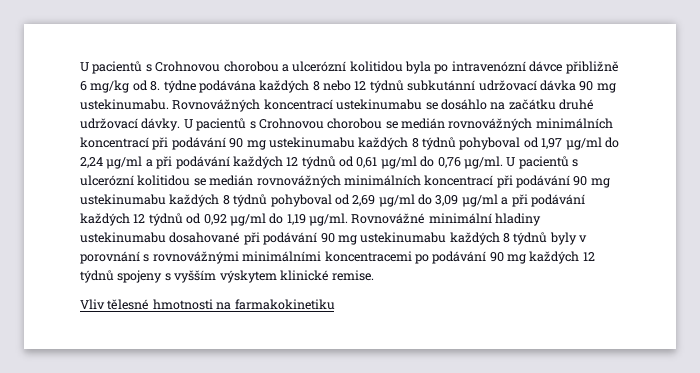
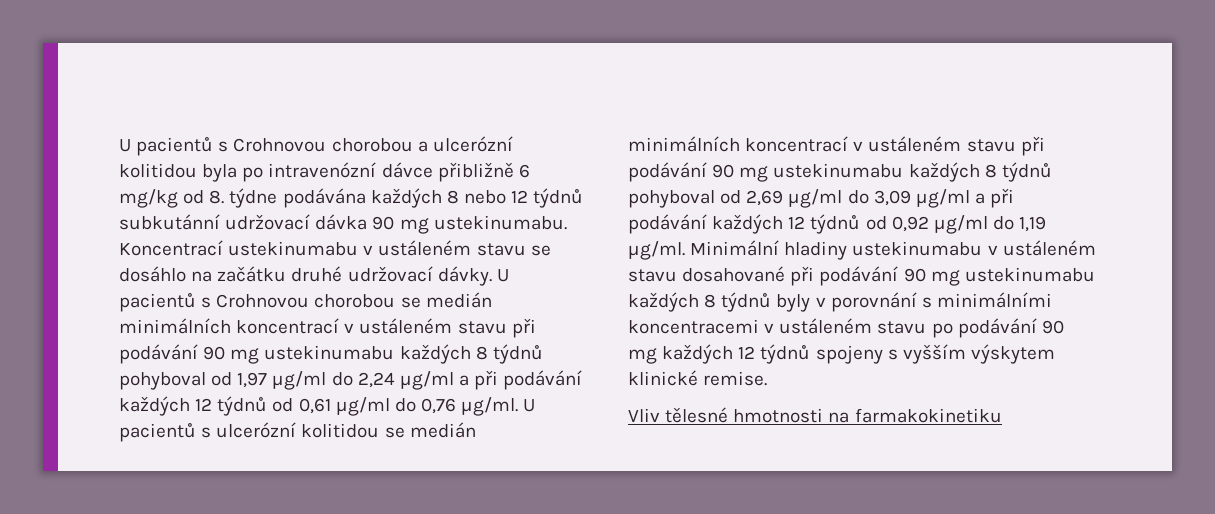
- Rovnovážných koncentrací ustekinumabu se dosáhlo na začátku druhé udržovací dávky.
+ Koncentrací ustekinumabu v ustáleném stavu se dosáhlo na začátku druhé udržovací dávky.
- U pacientů s Crohnovou chorobou se medián rovnovážných minimálních koncentrací při podávání 90 mg ustekinumabu každých 8 týdnů pohyboval od 1,97 μg/ml do 2,24 μg/ml a při podávání každých 12 týdnů od 0,61 μg/ml do 0,76 μg/ml.
+ U pacientů s Crohnovou chorobou se medián minimálních koncentrací v ustáleném stavu při podávání 90 mg ustekinumabu každých 8 týdnů pohyboval od 1,97 μg/ml do 2,24 μg/ml a při podávání každých 12 týdnů od 0,61 μg/ml do 0,76 μg/ml.
- U pacientů s ulcerózní kolitidou se medián rovnovážných minimálních koncentrací při podávání 90 mg ustekinumabu každých 8 týdnů pohyboval od 2,69 μg/ml do 3,09 μg/ml a při podávání každých 12 týdnů od 0,92 μg/ml do 1,19 μg/ml.
+ U pacientů s ulcerózní kolitidou se medián minimálních koncentrací v ustáleném stavu při podávání 90 mg ustekinumabu každých 8 týdnů pohyboval od 2,69 μg/ml do 3,09 μg/ml a při podávání každých 12 týdnů od 0,92 μg/ml do 1,19 μg/ml.
- Rovnovážné minimální hladiny ustekinumabu dosahované při podávání 90 mg ustekinumabu každých 8 týdnů byly v porovnání s rovnovážnými minimálními koncentracemi po podávání 90 mg každých 12 týdnů spojeny s vyšším výskytem klinické remise.
+ Minimální hladiny ustekinumabu v ustáleném stavu dosahované při podávání 90 mg ustekinumabu každých 8 týdnů byly v porovnání s minimálními koncentracemi v ustáleném stavu po podávání 90 mg každých 12 týdnů spojeny s vyšším výskytem klinické remise.

